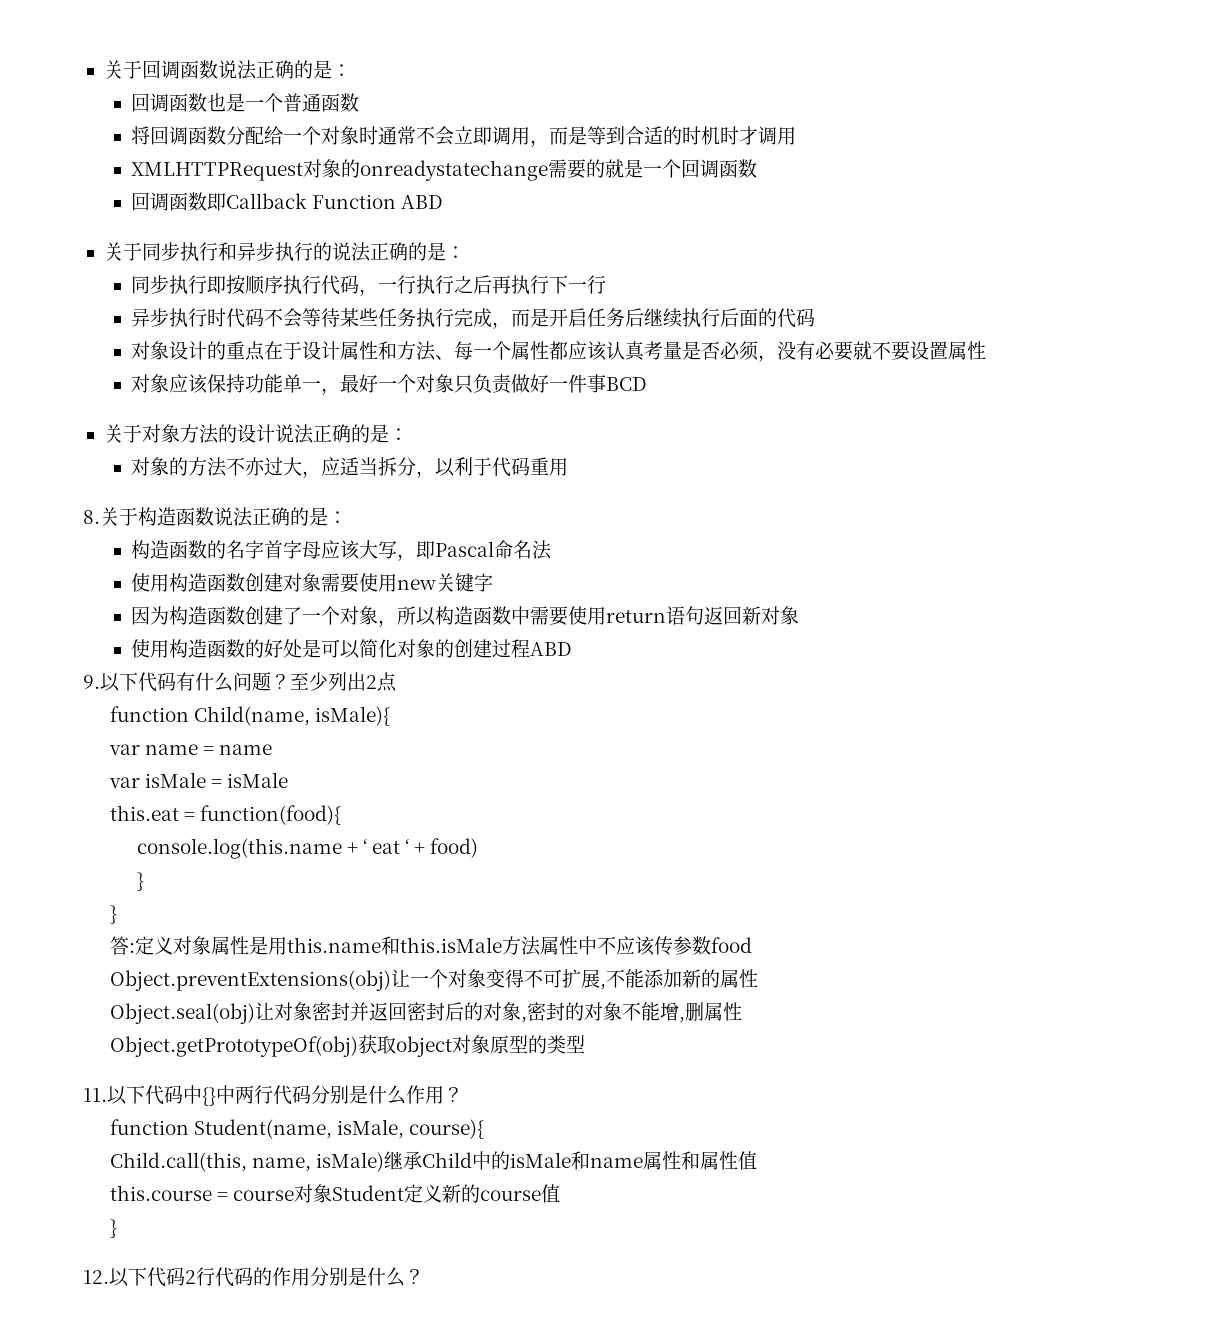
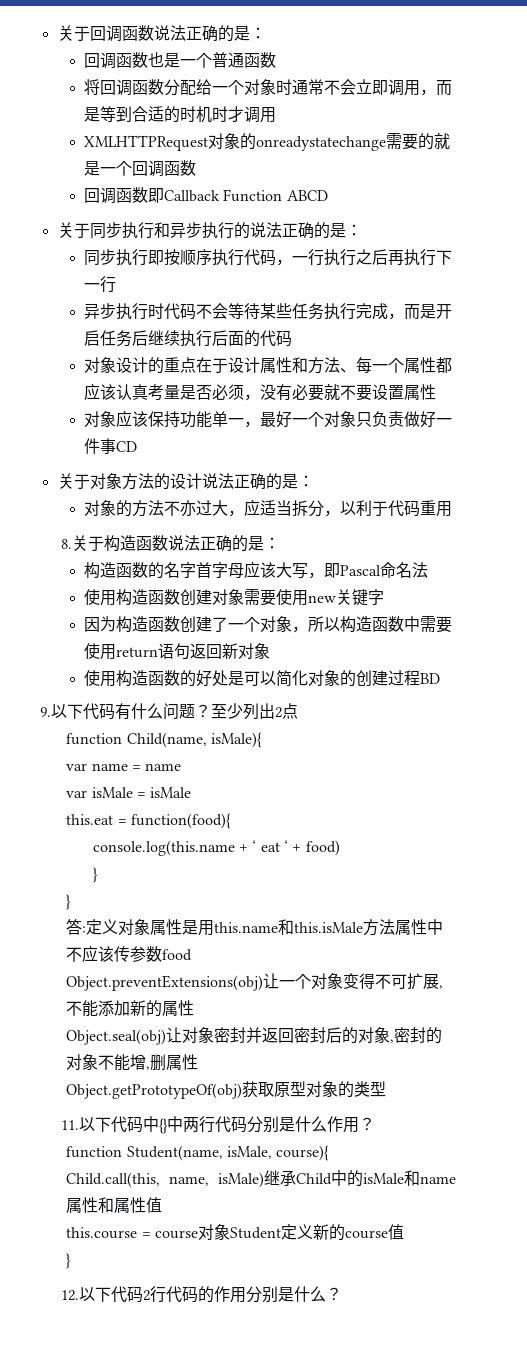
- 回调函数即Callback Function ABD
+ 回调函数即Callback Function ABCD
- 对象应该保持功能单一，最好一个对象只负责做好一件事BCD
+ 对象应该保持功能单一，最好一个对象只负责做好一件事CD
- 使用构造函数的好处是可以简化对象的创建过程ABD
+ 使用构造函数的好处是可以简化对象的创建过程BD
- Object.getPrototypeOf(obj)获取object对象原型的类型
+ Object.getPrototypeOf(obj)获取原型对象的类型

